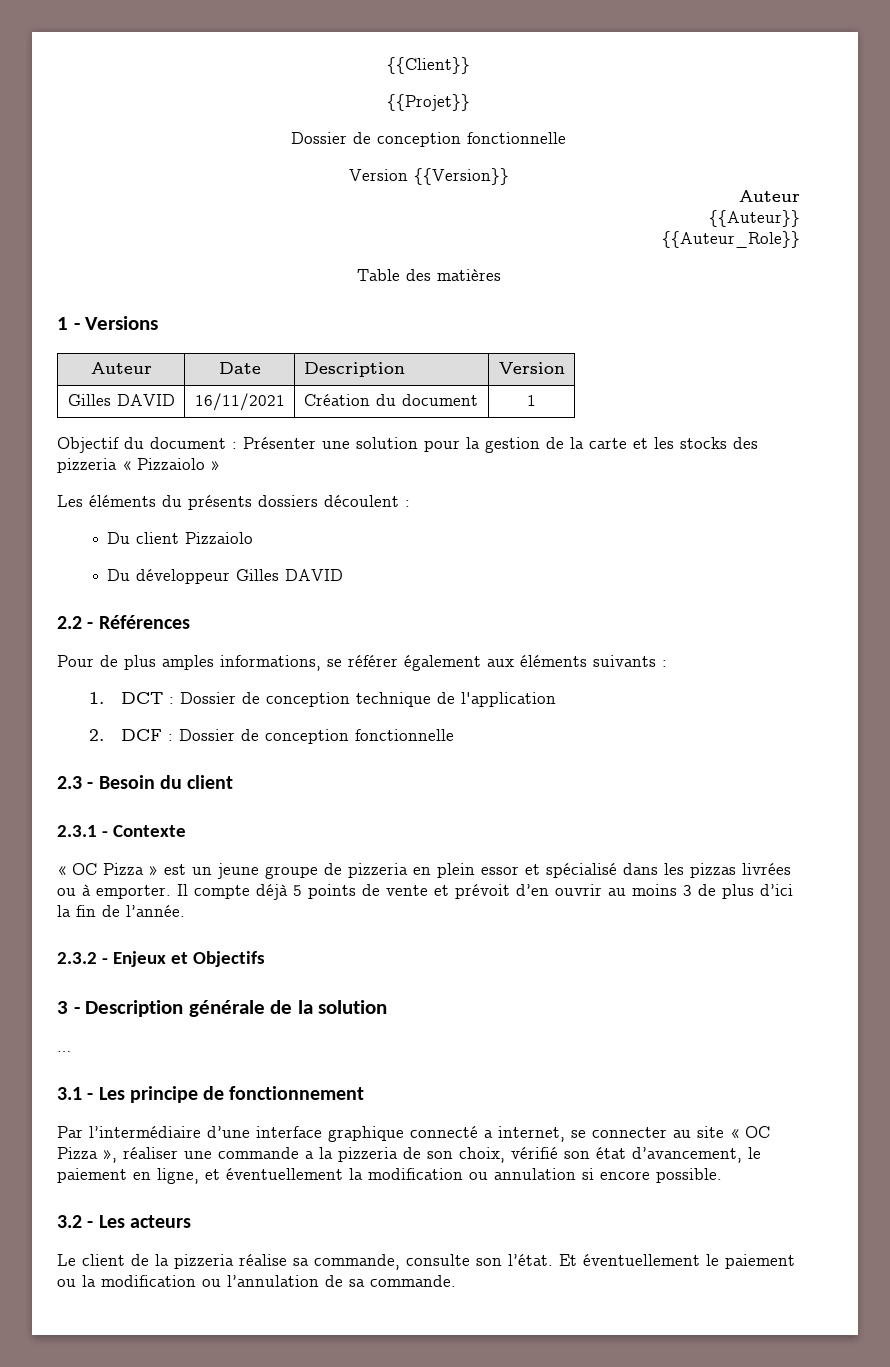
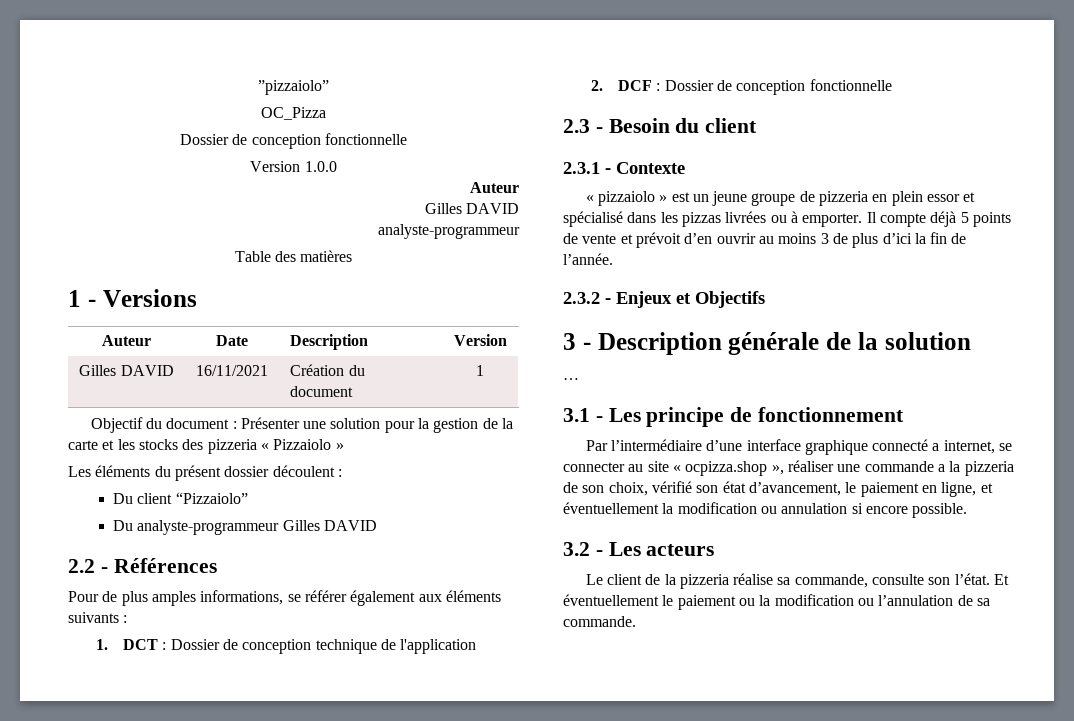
- {{Client}}
- {{Projet}}
+ ”pizzaiolo”
+ OC_Pizza
- Version {{Version}}
+ Version 1.0.0
  Auteur
- {{Auteur}}
- {{Auteur_Role}}
+ Gilles DAVID
+ analyste-programmeur
- Les éléments du présents dossiers découlent :
+ Les éléments du présent dossier découlent :
- Du client Pizzaiolo
- Du développeur Gilles DAVID
+ Du client “Pizzaiolo”
+ Du analyste-programmeur Gilles DAVID
- « OC Pizza » est un jeune groupe de pizzeria en plein essor et spécialisé dans les pizzas livrées ou à emporter.
+ « pizzaiolo » est un jeune groupe de pizzeria en plein essor et spécialisé dans les pizzas livrées ou à emporter.
- Par l’intermédiaire d’une interface graphique connecté a internet, se connecter au site « OC Pizza », réaliser une commande a la pizzeria de son choix, vérifié son état d’avancement, le paiement en ligne, et éventuellement la modification ou annulation si encore possible.
+ Par l’intermédiaire d’une interface graphique connecté a internet, se connecter au site « ocpizza.shop », réaliser une commande a la pizzeria de son choix, vérifié son état d’avancement, le paiement en ligne, et éventuellement la modification ou annulation si encore possible.

